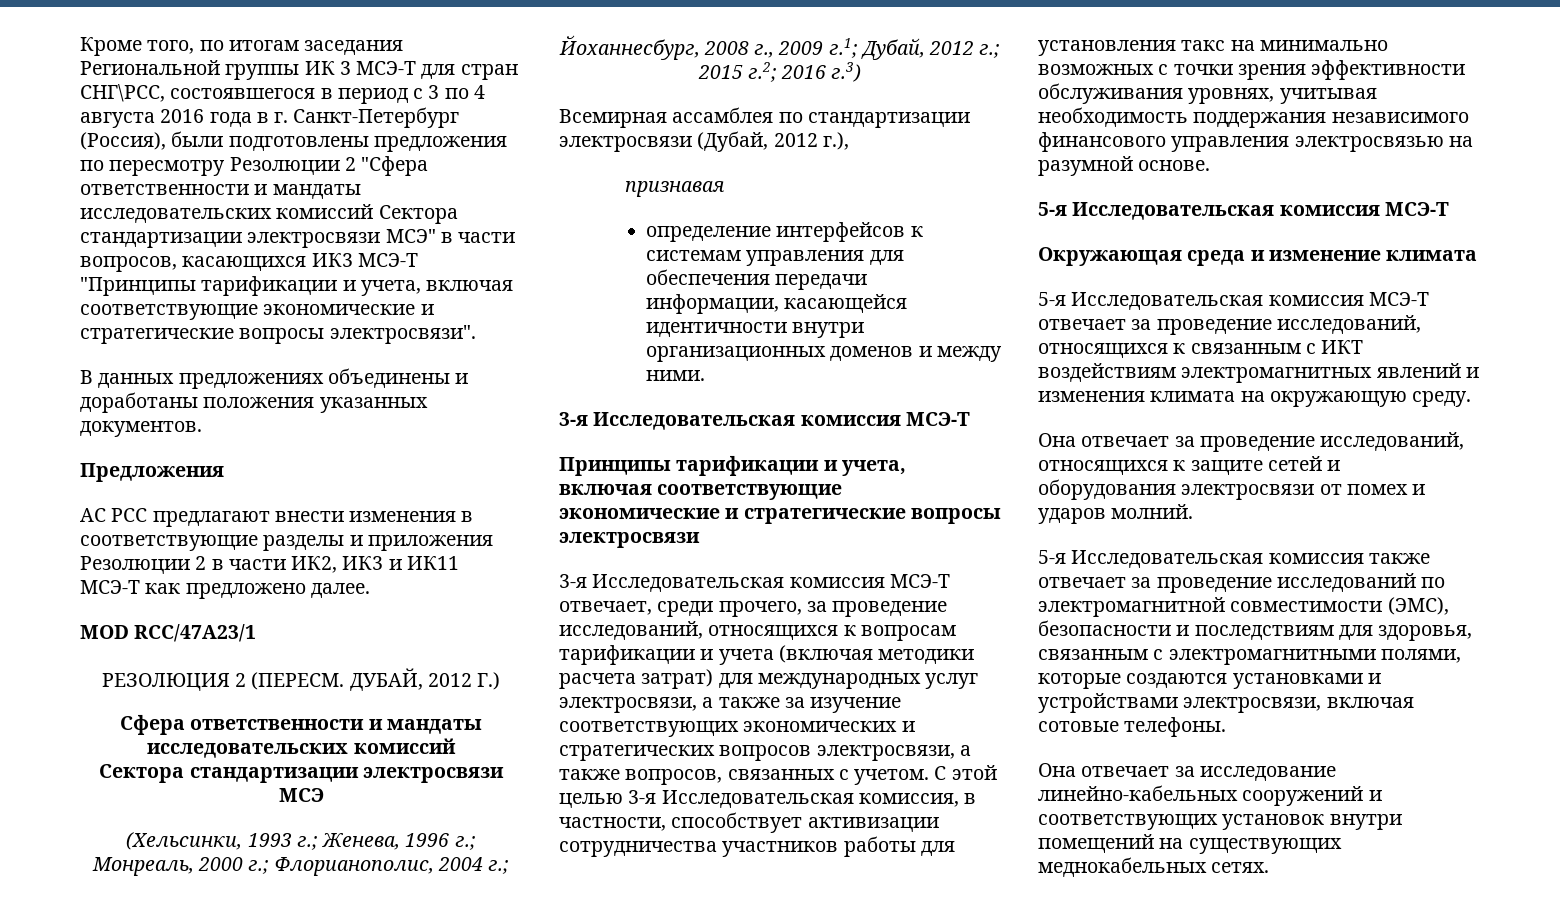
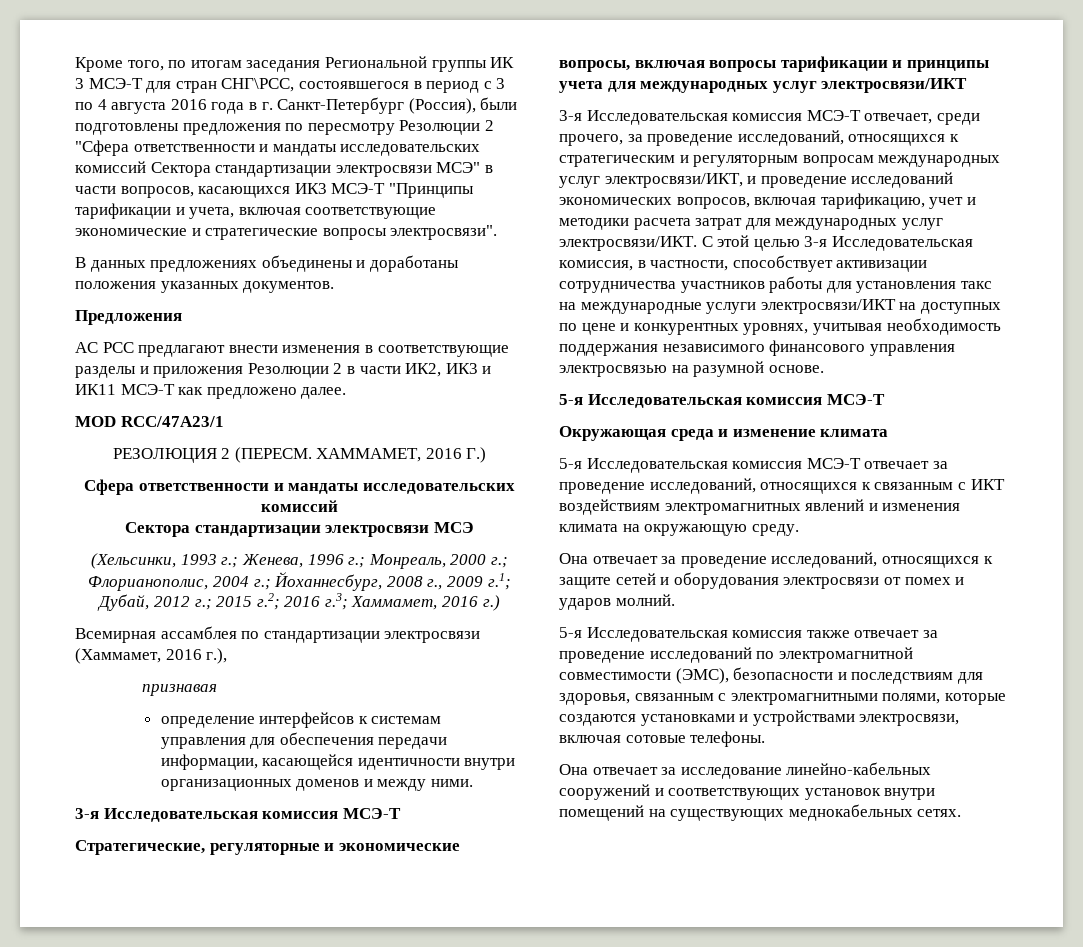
- ДУБАЙ, 2012 Г.)
+ ХАММАМЕТ, 2016 Г.)
- (Хельсинки, 1993 г.; Женева, 1996 г.; Монреаль, 2000 г.; Флорианополис, 2004 г.; Йоханнесбург, 2008 г., 2009 г.1; Дубай, 2012 г.; 2015 г.2; 2016 г.3)
+ (Хельсинки, 1993 г.; Женева, 1996 г.; Монреаль, 2000 г.; Флорианополис, 2004 г.; Йоханнесбург, 2008 г., 2009 г.1; Дубай, 2012 г.; 2015 г.2; 2016 г.3; Хаммамет, 2016 г.)
- Всемирная ассамблея по стандартизации электросвязи (Дубай, 2012 г.),
+ Всемирная ассамблея по стандартизации электросвязи (Хаммамет, 2016 г.),
- Принципы тарификации и учета, включая соответствующие экономические и стратегические вопросы электросвязи
+ Стратегические, регуляторные и экономические вопросы, включая вопросы тарификации и принципы учета для международных услуг электросвязи/ИКТ
- 3-я Исследовательская комиссия МСЭ-Т отвечает, среди прочего, за проведение исследований, относящихся к вопросам тарификации и учета (включая методики расчета затрат) для международных услуг электросвязи, а также за изучение соответствующих экономических и стратегических вопросов электросвязи, а также вопросов, связанных с учетом.
+ 3-я Исследовательская комиссия МСЭ-Т отвечает, среди прочего, за проведение исследований, относящихся к стратегическим и регуляторным вопросам международных услуг электросвязи/ИКТ, и проведение исследований экономических вопросов, включая тарификацию, учет и методики расчета затрат для международных услуг электросвязи/ИКТ.
- С этой целью 3-я Исследовательская комиссия, в частности, способствует активизации сотрудничества участников работы для установления такс на минимально возможных с точки зрения эффективности обслуживания уровнях, учитывая необходимость поддержания независимого финансового управления электросвязью на разумной основе.
+ С этой целью 3-я Исследовательская комиссия, в частности, способствует активизации сотрудничества участников работы для установления такс на международные услуги электросвязи/ИКТ на доступных по цене и конкурентных уровнях, учитывая необходимость поддержания независимого финансового управления электросвязью на разумной основе.

